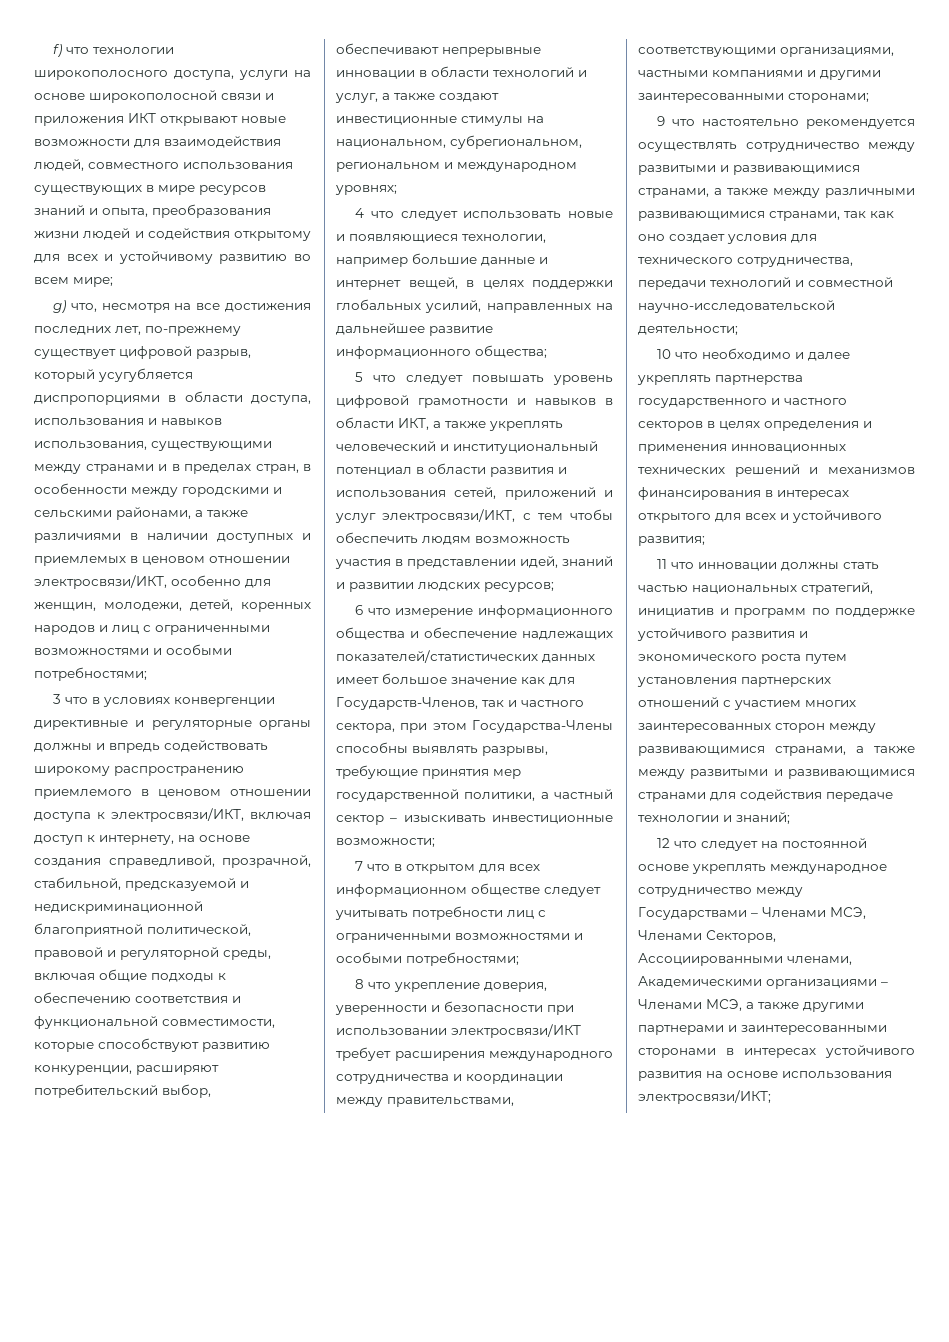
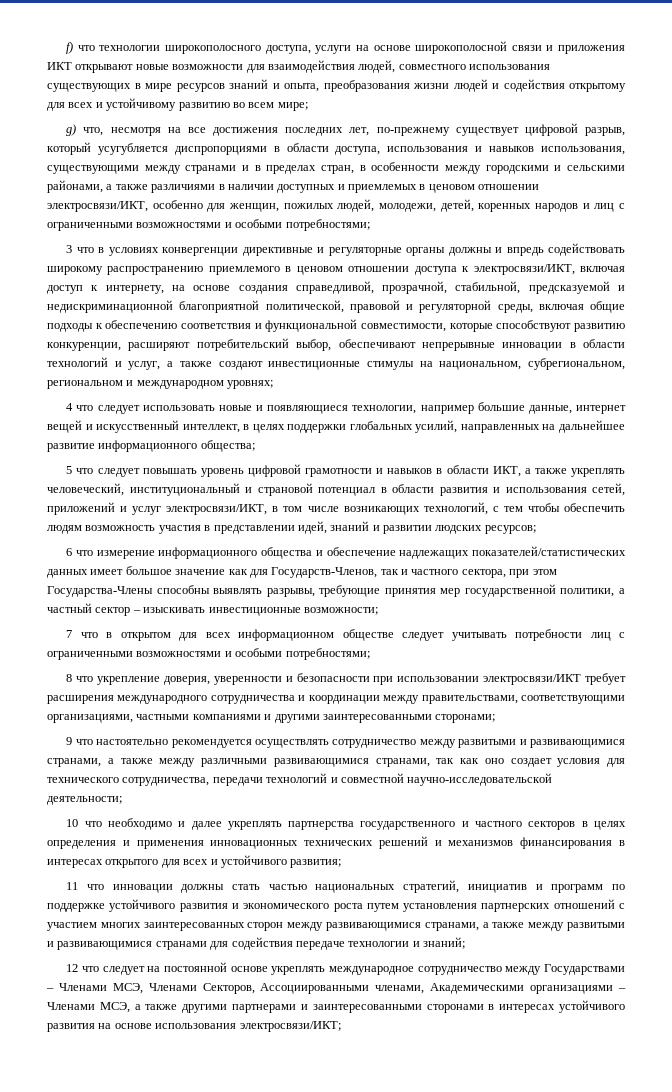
- g) что, несмотря на все достижения последних лет, по-прежнему существует цифровой разрыв, который усугубляется диспропорциями в области доступа, использования и навыков использования, существующими между странами и в пределах стран, в особенности между городскими и сельскими районами, а также различиями в наличии доступных и приемлемых в ценовом отношении электросвязи/ИКТ, особенно для женщин, молодежи, детей, коренных народов и лиц с ограниченными возможностями и особыми потребностями;
+ g) что, несмотря на все достижения последних лет, по-прежнему существует цифровой разрыв, который усугубляется диспропорциями в области доступа, использования и навыков использования, существующими между странами и в пределах стран, в особенности между городскими и сельскими районами, а также различиями в наличии доступных и приемлемых в ценовом отношении электросвязи/ИКТ, особенно для женщин, пожилых людей, молодежи, детей, коренных народов и лиц с ограниченными возможностями и особыми потребностями;
- 4 что следует использовать новые и появляющиеся технологии, например большие данные и интернет вещей, в целях поддержки глобальных усилий, направленных на дальнейшее развитие информационного общества;
+ 4 что следует использовать новые и появляющиеся технологии, например большие данные, интернет вещей и искусственный интеллект, в целях поддержки глобальных усилий, направленных на дальнейшее развитие информационного общества;
- 5 что следует повышать уровень цифровой грамотности и навыков в области ИКТ, а также укреплять человеческий и институциональный потенциал в области развития и использования сетей, приложений и услуг электросвязи/ИКТ, с тем чтобы обеспечить людям возможность участия в представлении идей, знаний и развитии людских ресурсов;
+ 5 что следует повышать уровень цифровой грамотности и навыков в области ИКТ, а также укреплять человеческий, институциональный и страновой потенциал в области развития и использования сетей, приложений и услуг электросвязи/ИКТ, в том числе возникающих технологий, с тем чтобы обеспечить людям возможность участия в представлении идей, знаний и развитии людских ресурсов;

